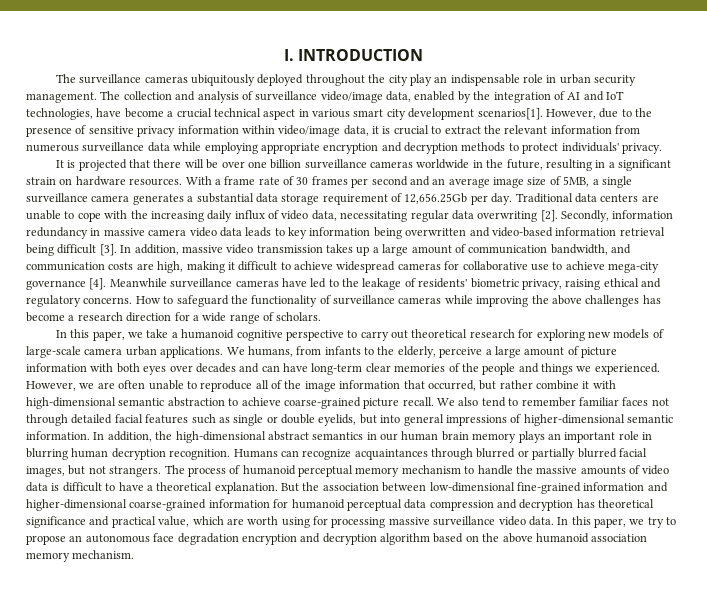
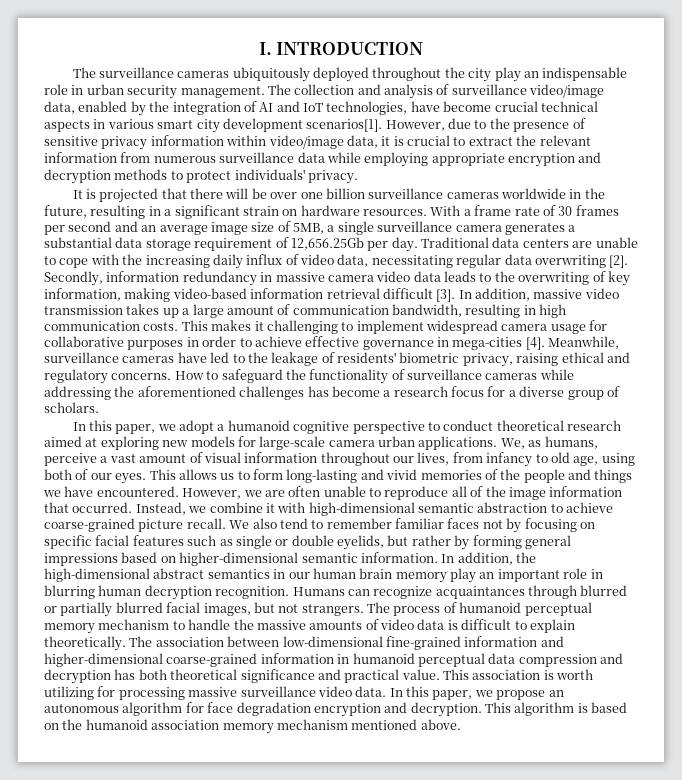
- The collection and analysis of surveillance video/image data, enabled by the integration of AI and IoT technologies, have become a crucial technical aspect in various smart city development scenarios[1].
+ The collection and analysis of surveillance video/image data, enabled by the integration of AI and IoT technologies, have become crucial technical aspects in various smart city development scenarios[1].
- Secondly, information redundancy in massive camera video data leads to key information being overwritten and video-based information retrieval being difficult [3].
+ Secondly, information redundancy in massive camera video data leads to the overwriting of key information, making video-based information retrieval difficult [3].
- In addition, massive video transmission takes up a large amount of communication bandwidth, and communication costs are high, making it difficult to achieve widespread cameras for collaborative use to achieve mega-city governance [4]. Meanwhile surveillance cameras have led to the leakage of residents' biometric privacy, raising ethical and regulatory concerns.
+ In addition, massive video transmission takes up a large amount of communication bandwidth, resulting in high communication costs. This makes it challenging to implement widespread camera usage for collaborative purposes in order to achieve effective governance in mega-cities [4]. Meanwhile, surveillance cameras have led to the leakage of residents' biometric privacy, raising ethical and regulatory concerns.
- How to safeguard the functionality of surveillance cameras while improving the above challenges has become a research direction for a wide range of scholars.
+ How to safeguard the functionality of surveillance cameras while addressing the aforementioned challenges has become a research focus for a diverse group of scholars.
- In this paper, we take a humanoid cognitive perspective to carry out theoretical research for exploring new models of large-scale camera urban applications.
+ In this paper, we adopt a humanoid cognitive perspective to conduct theoretical research aimed at exploring new models for large-scale camera urban applications.
- We humans, from infants to the elderly, perceive a large amount of picture information with both eyes over decades and can have long-term clear memories of the people and things we experienced.
+ We, as humans, perceive a vast amount of visual information throughout our lives, from infancy to old age, using both of our eyes. This allows us to form long-lasting and vivid memories of the people and things we have encountered.
- However, we are often unable to reproduce all of the image information that occurred, but rather combine it with high-dimensional semantic abstraction to achieve coarse-grained picture recall.
+ However, we are often unable to reproduce all of the image information that occurred. Instead, we combine it with high-dimensional semantic abstraction to achieve coarse-grained picture recall.
- We also tend to remember familiar faces not through detailed facial features such as single or double eyelids, but into general impressions of higher-dimensional semantic information.
+ We also tend to remember familiar faces not by focusing on specific facial features such as single or double eyelids, but rather by forming general impressions based on higher-dimensional semantic information.
- In addition, the high-dimensional abstract semantics in our human brain memory plays an important role in blurring human decryption recognition.
+ In addition, the high-dimensional abstract semantics in our human brain memory play an important role in blurring human decryption recognition.
- The process of humanoid perceptual memory mechanism to handle the massive amounts of video data is difficult to have a theoretical explanation. But the association between low-dimensional fine-grained information and higher-dimensional coarse-grained information for humanoid perceptual data compression and decryption has theoretical significance and practical value, which are worth using for processing massive surveillance video data.
+ The process of humanoid perceptual memory mechanism to handle the massive amounts of video data is difficult to explain theoretically. The association between low-dimensional fine-grained information and higher-dimensional coarse-grained information in humanoid perceptual data compression and decryption has both theoretical significance and practical value. This association is worth utilizing for processing massive surveillance video data.
- In this paper, we try to propose an autonomous face degradation encryption and decryption algorithm based on the above humanoid association memory mechanism.
+ In this paper, we propose an autonomous algorithm for face degradation encryption and decryption. This algorithm is based on the humanoid association memory mechanism mentioned above.

